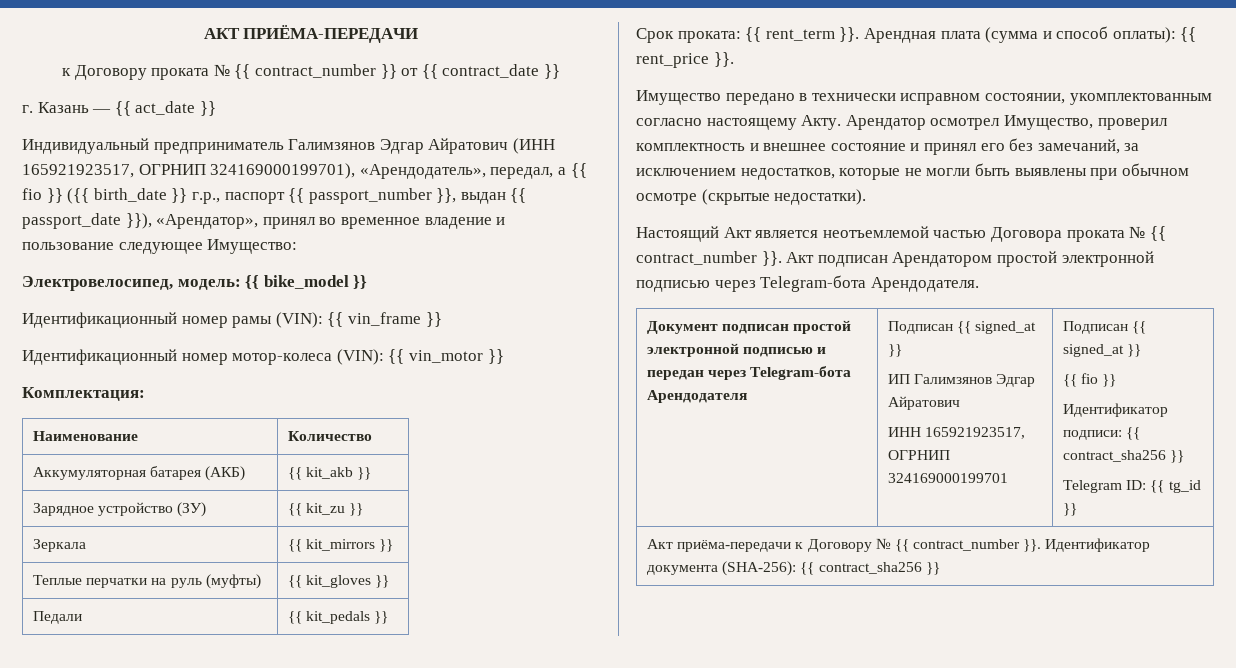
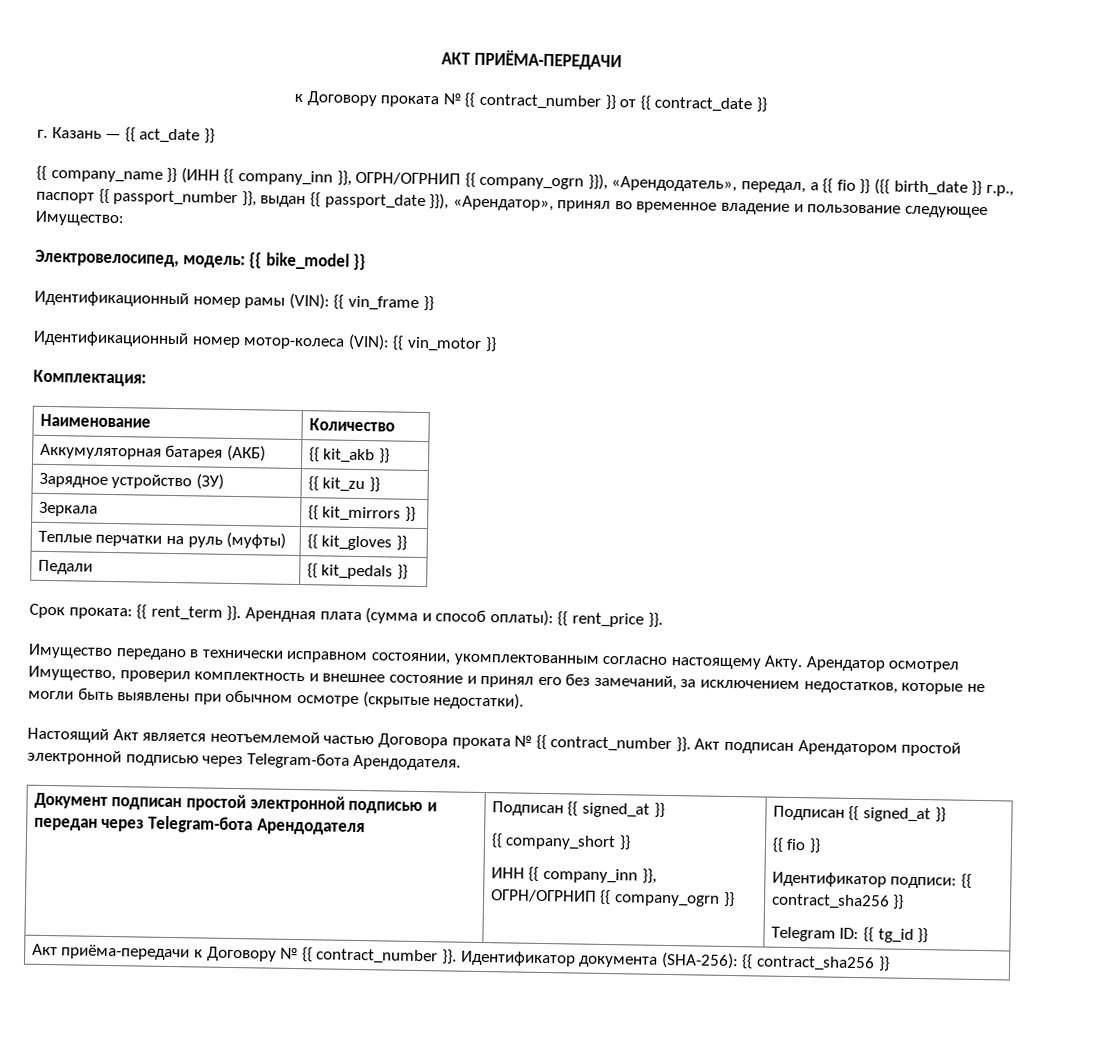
- Индивидуальный предприниматель Галимзянов Эдгар Айратович (ИНН 165921923517, ОГРНИП 324169000199701), «Арендодатель», передал, а {{ fio }} ({{ birth_date }} г.р., паспорт {{ passport_number }}, выдан {{ passport_date }}), «Арендатор», принял во временное владение и пользование следующее Имущество:
+ {{ company_name }} (ИНН {{ company_inn }}, ОГРН/ОГРНИП {{ company_ogrn }}), «Арендодатель», передал, а {{ fio }} ({{ birth_date }} г.р., паспорт {{ passport_number }}, выдан {{ passport_date }}), «Арендатор», принял во временное владение и пользование следующее Имущество:
- ИП Галимзянов Эдгар Айратович
- ИНН 165921923517, ОГРНИП 324169000199701
+ {{ company_short }}
+ ИНН {{ company_inn }}, ОГРН/ОГРНИП {{ company_ogrn }}

